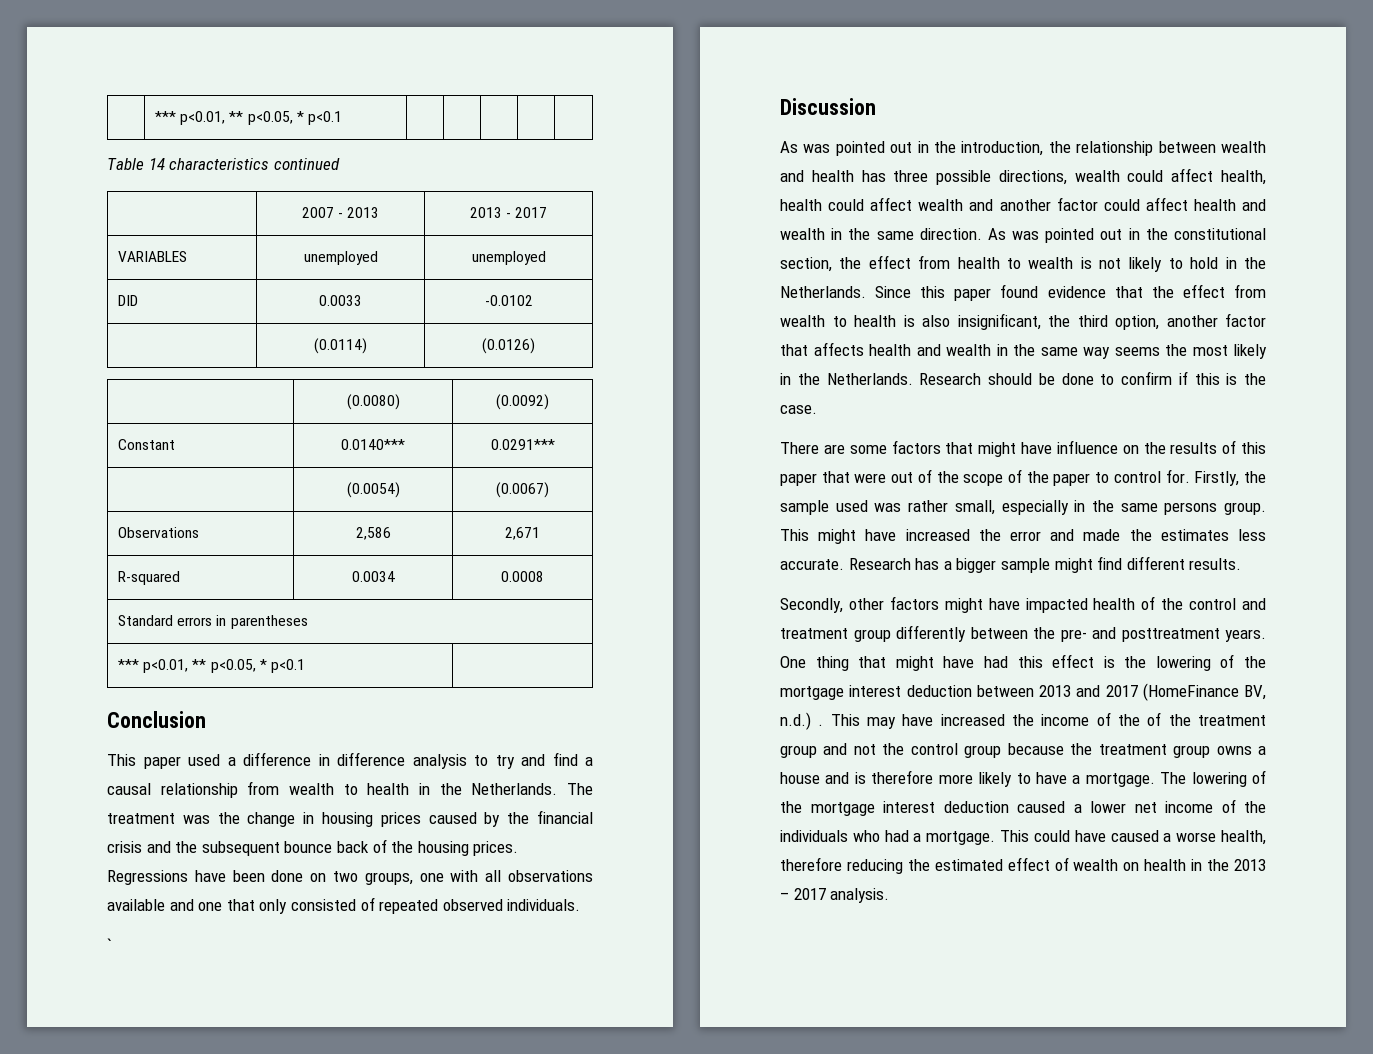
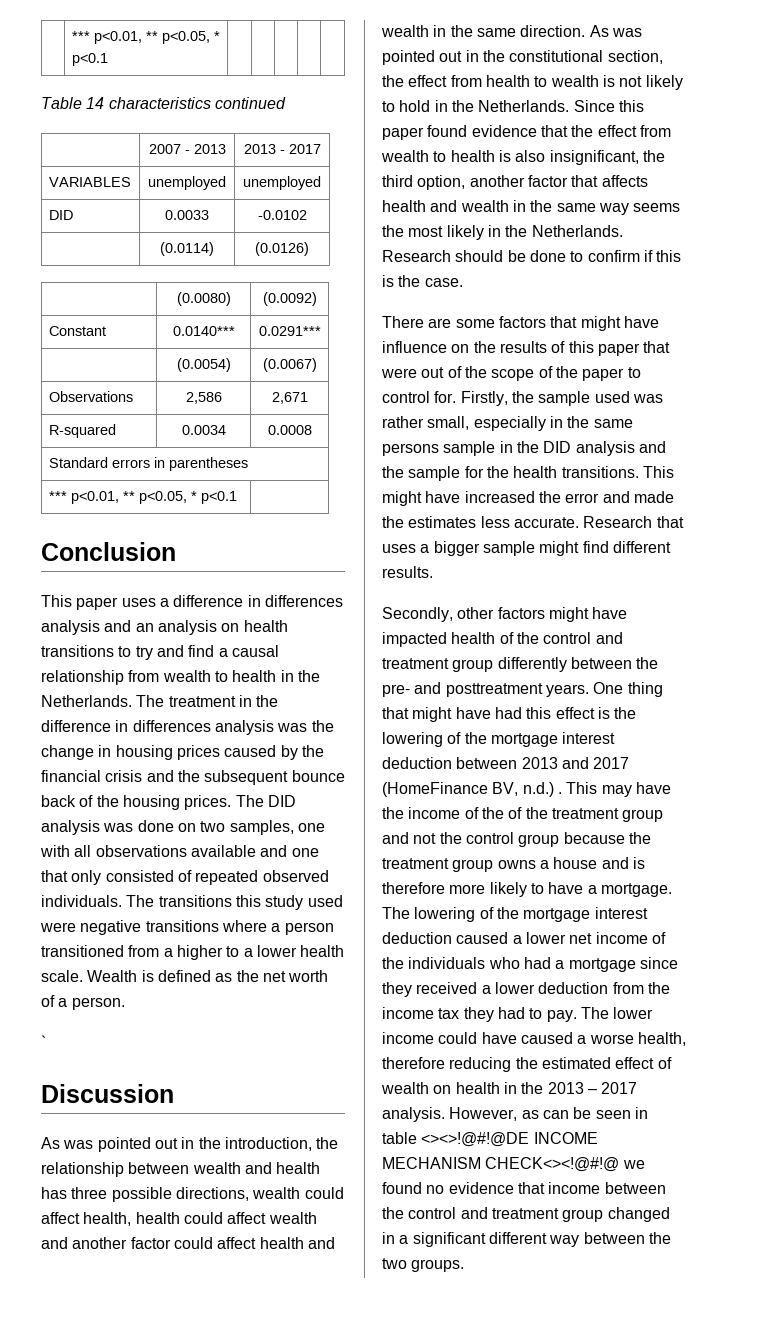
- This paper used a difference in difference analysis to try and find a causal relationship from wealth to health in the Netherlands.
+ This paper uses a difference in differences analysis and an analysis on health transitions to try and find a causal relationship from wealth to health in the Netherlands.
- The treatment was the change in housing prices caused by the financial crisis and the subsequent bounce back of the housing prices.
+ The treatment in the difference in differences analysis was the change in housing prices caused by the financial crisis and the subsequent bounce back of the housing prices.
- Regressions have been done on two groups, one with all observations available and one that only consisted of repeated observed individuals.
+ The DID analysis was done on two samples, one with all observations available and one that only consisted of repeated observed individuals. The transitions this study used were negative transitions where a person transitioned from a higher to a lower health scale. Wealth is defined as the net worth of a person.
- Firstly, the sample used was rather small, especially in the same persons group.
+ Firstly, the sample used was rather small, especially in the same persons sample in the DID analysis and the sample for the health transitions.
- Research has a bigger sample might find different results.
+ Research that uses a bigger sample might find different results.
- This may have increased the income of the of the treatment group and not the control group because the treatment group owns a house and is therefore more likely to have a mortgage.
+ This may have the income of the of the treatment group and not the control group because the treatment group owns a house and is therefore more likely to have a mortgage.
- The lowering of the mortgage interest deduction caused a lower net income of the individuals who had a mortgage. This could have caused a worse health, therefore reducing the estimated effect of wealth on health in the 2013 – 2017 analysis.
+ The lowering of the mortgage interest deduction caused a lower net income of the individuals who had a mortgage since they received a lower deduction from the income tax they had to pay. The lower income could have caused a worse health, therefore reducing the estimated effect of wealth on health in the 2013 – 2017 analysis.
+ However, as can be seen in table <><>!@#!@DE INCOME MECHANISM CHECK<><!@#!@ we found no evidence that income between the control and treatment group changed in a significant different way between the two groups.

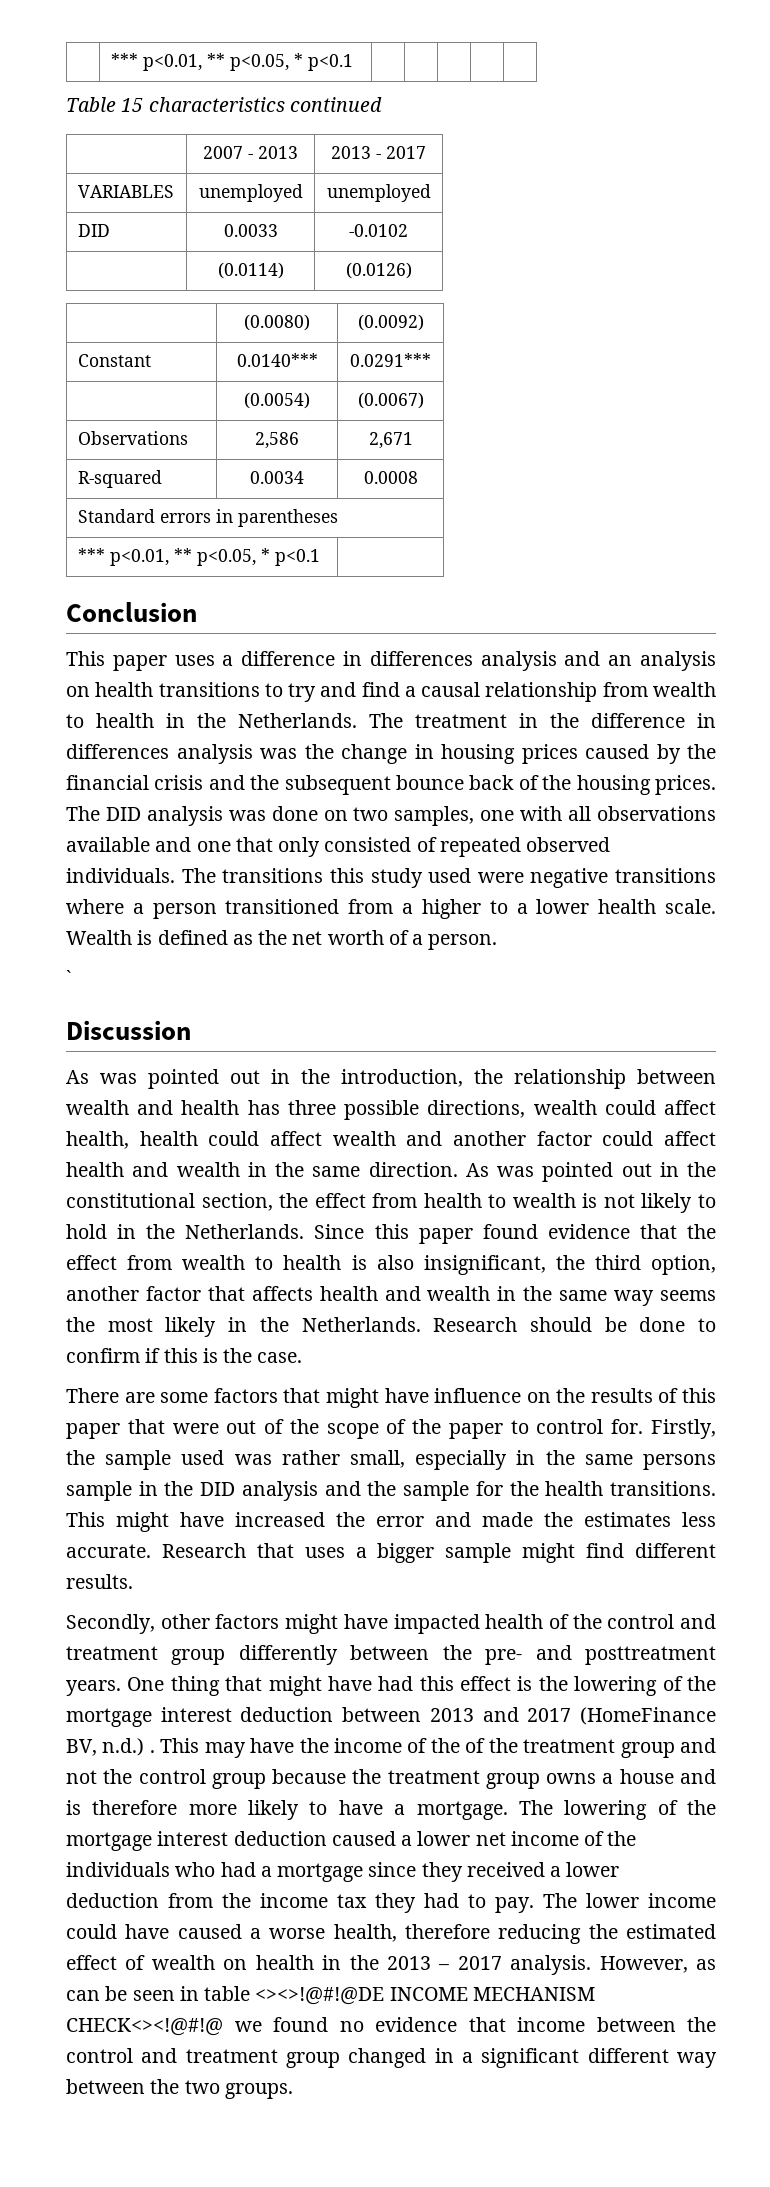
- Table 14 characteristics continued
+ Table 15 characteristics continued

